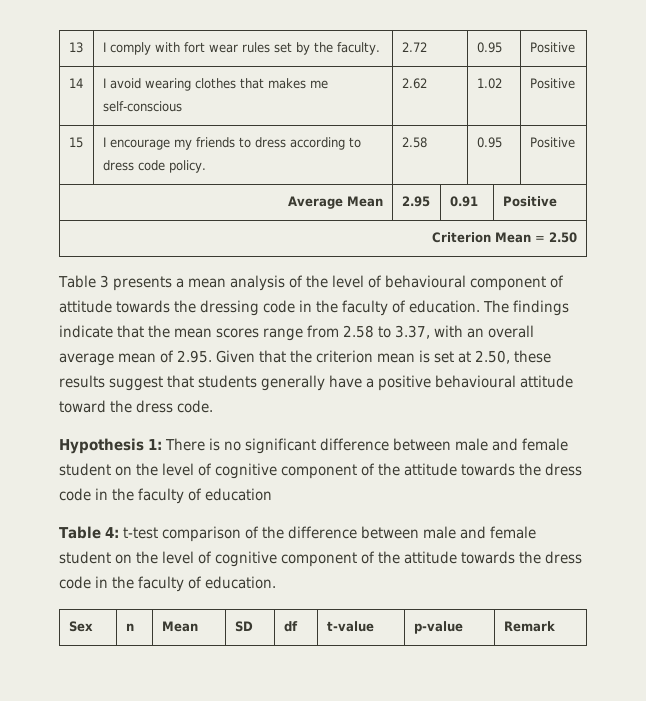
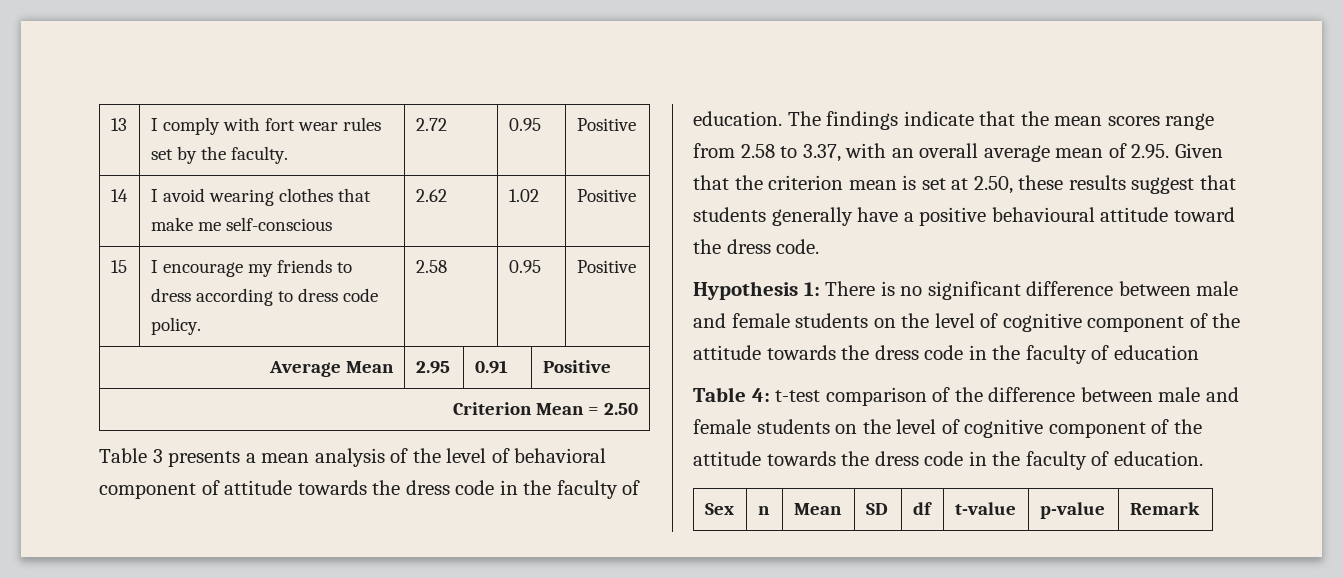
- 14 | I avoid wearing clothes that makes me self-conscious | 2.62 | 1.02 | Positive
+ 14 | I avoid wearing clothes that make me self-conscious | 2.62 | 1.02 | Positive
- Table 3 presents a mean analysis of the level of behavioural component of attitude towards the dressing code in the faculty of education.
+ Table 3 presents a mean analysis of the level of behavioral component of attitude towards the dress code in the faculty of education.
- Hypothesis 1: There is no significant difference between male and female student on the level of cognitive component of the attitude towards the dress code in the faculty of education
+ Hypothesis 1: There is no significant difference between male and female students on the level of cognitive component of the attitude towards the dress code in the faculty of education
- Table 4: t-test comparison of the difference between male and female student on the level of cognitive component of the attitude towards the dress code in the faculty of education.
+ Table 4: t-test comparison of the difference between male and female students on the level of cognitive component of the attitude towards the dress code in the faculty of education.

